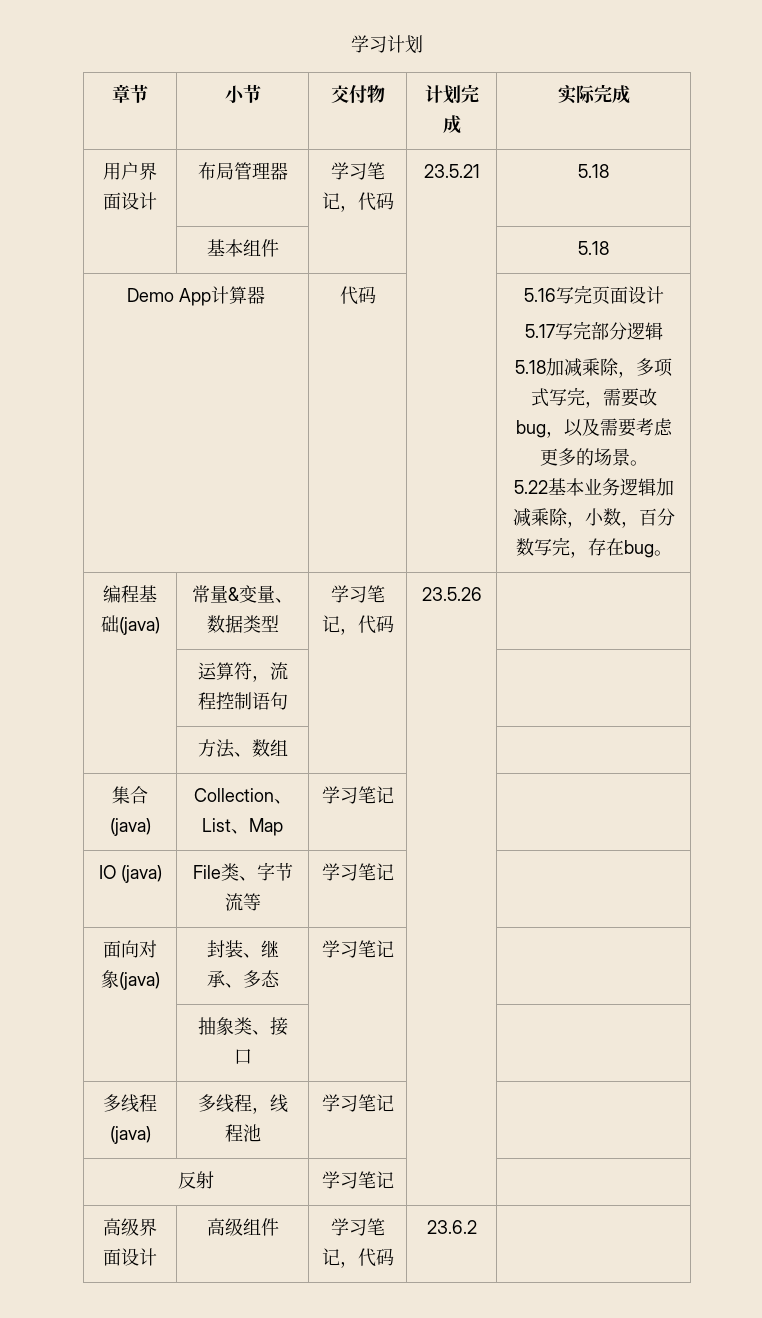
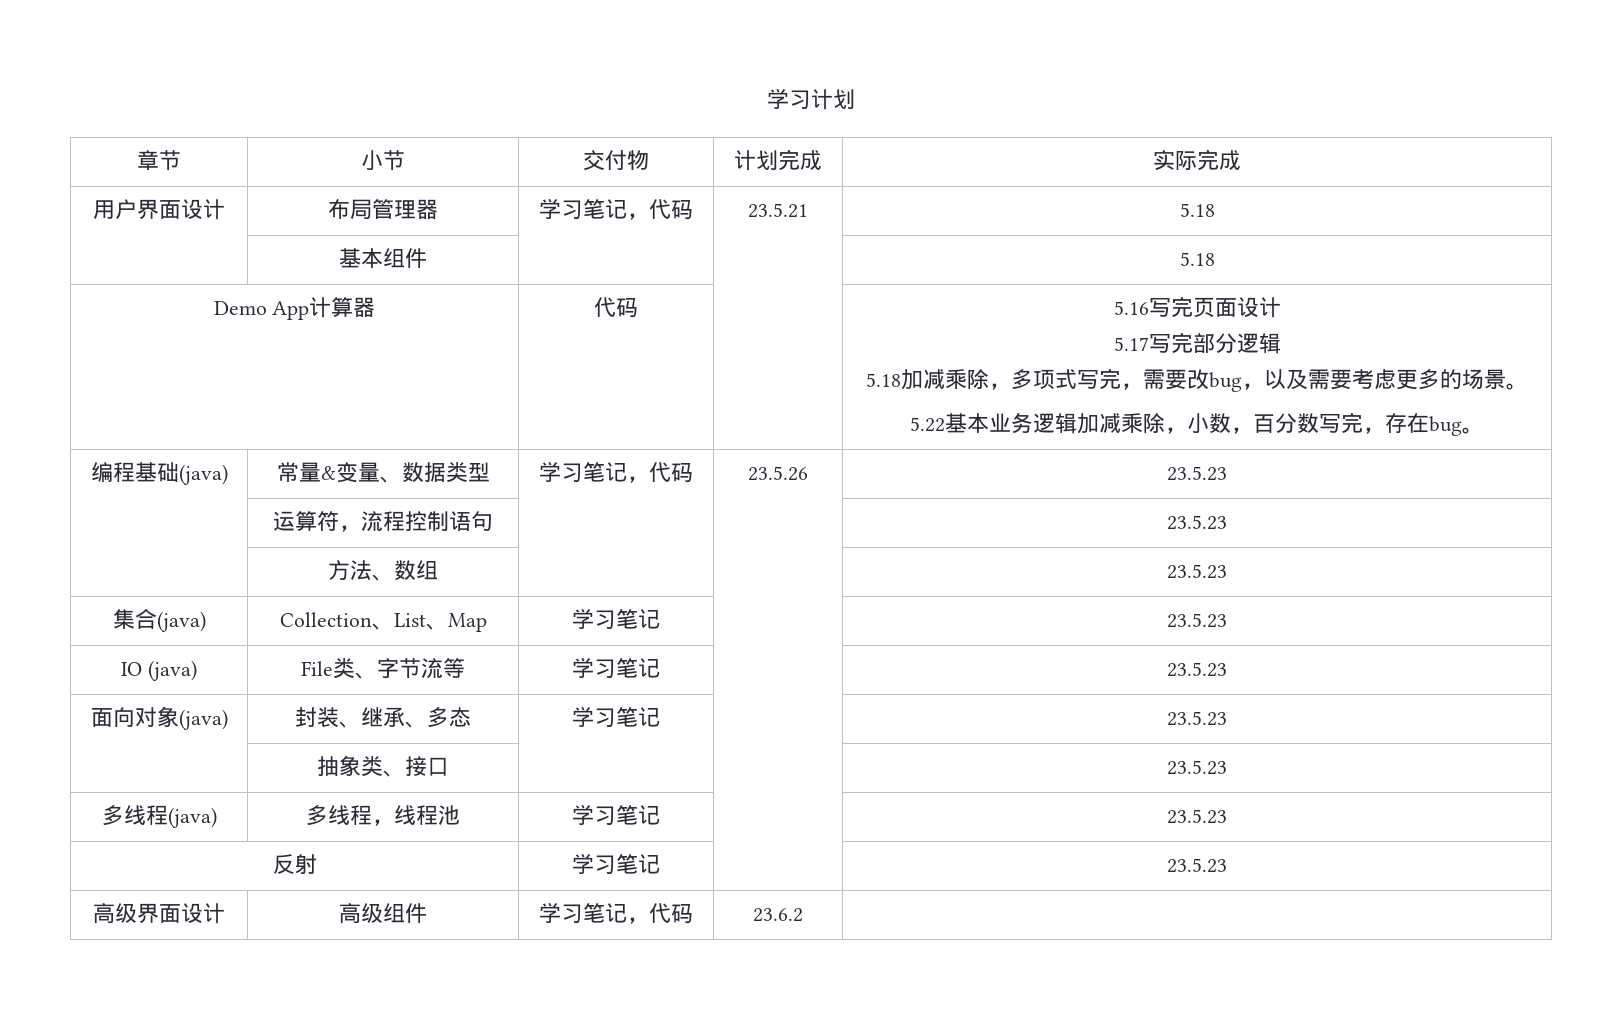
- 编程基础(java) | 常量&变量、数据类型 | 学习笔记，代码 | 23.5.26 |
+ 编程基础(java) | 常量&变量、数据类型 | 学习笔记，代码 | 23.5.26 | 23.5.23
- | 运算符，流程控制语句 | | |
+ | 运算符，流程控制语句 | | | 23.5.23
- | 方法、数组 | | |
+ | 方法、数组 | | | 23.5.23
- 集合(java) | Collection、List、Map | 学习笔记 | |
+ 集合(java) | Collection、List、Map | 学习笔记 | | 23.5.23
- IO (java) | File类、字节流等 | 学习笔记 | |
+ IO (java) | File类、字节流等 | 学习笔记 | | 23.5.23
- 面向对象(java) | 封装、继承、多态 | 学习笔记 | |
+ 面向对象(java) | 封装、继承、多态 | 学习笔记 | | 23.5.23
- | 抽象类、接口 | | |
+ | 抽象类、接口 | | | 23.5.23
- 多线程(java) | 多线程，线程池 | 学习笔记 | |
+ 多线程(java) | 多线程，线程池 | 学习笔记 | | 23.5.23
- 反射 | 学习笔记 | |
+ 反射 | 学习笔记 | | 23.5.23

